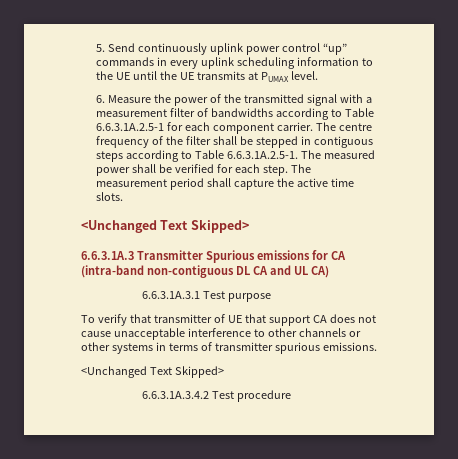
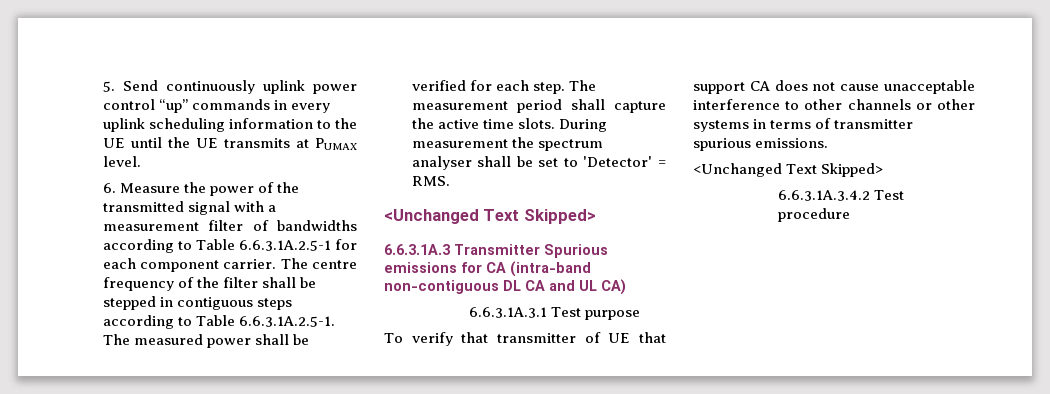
+ During measurement the spectrum analyser shall be set to 'Detector' = RMS.

